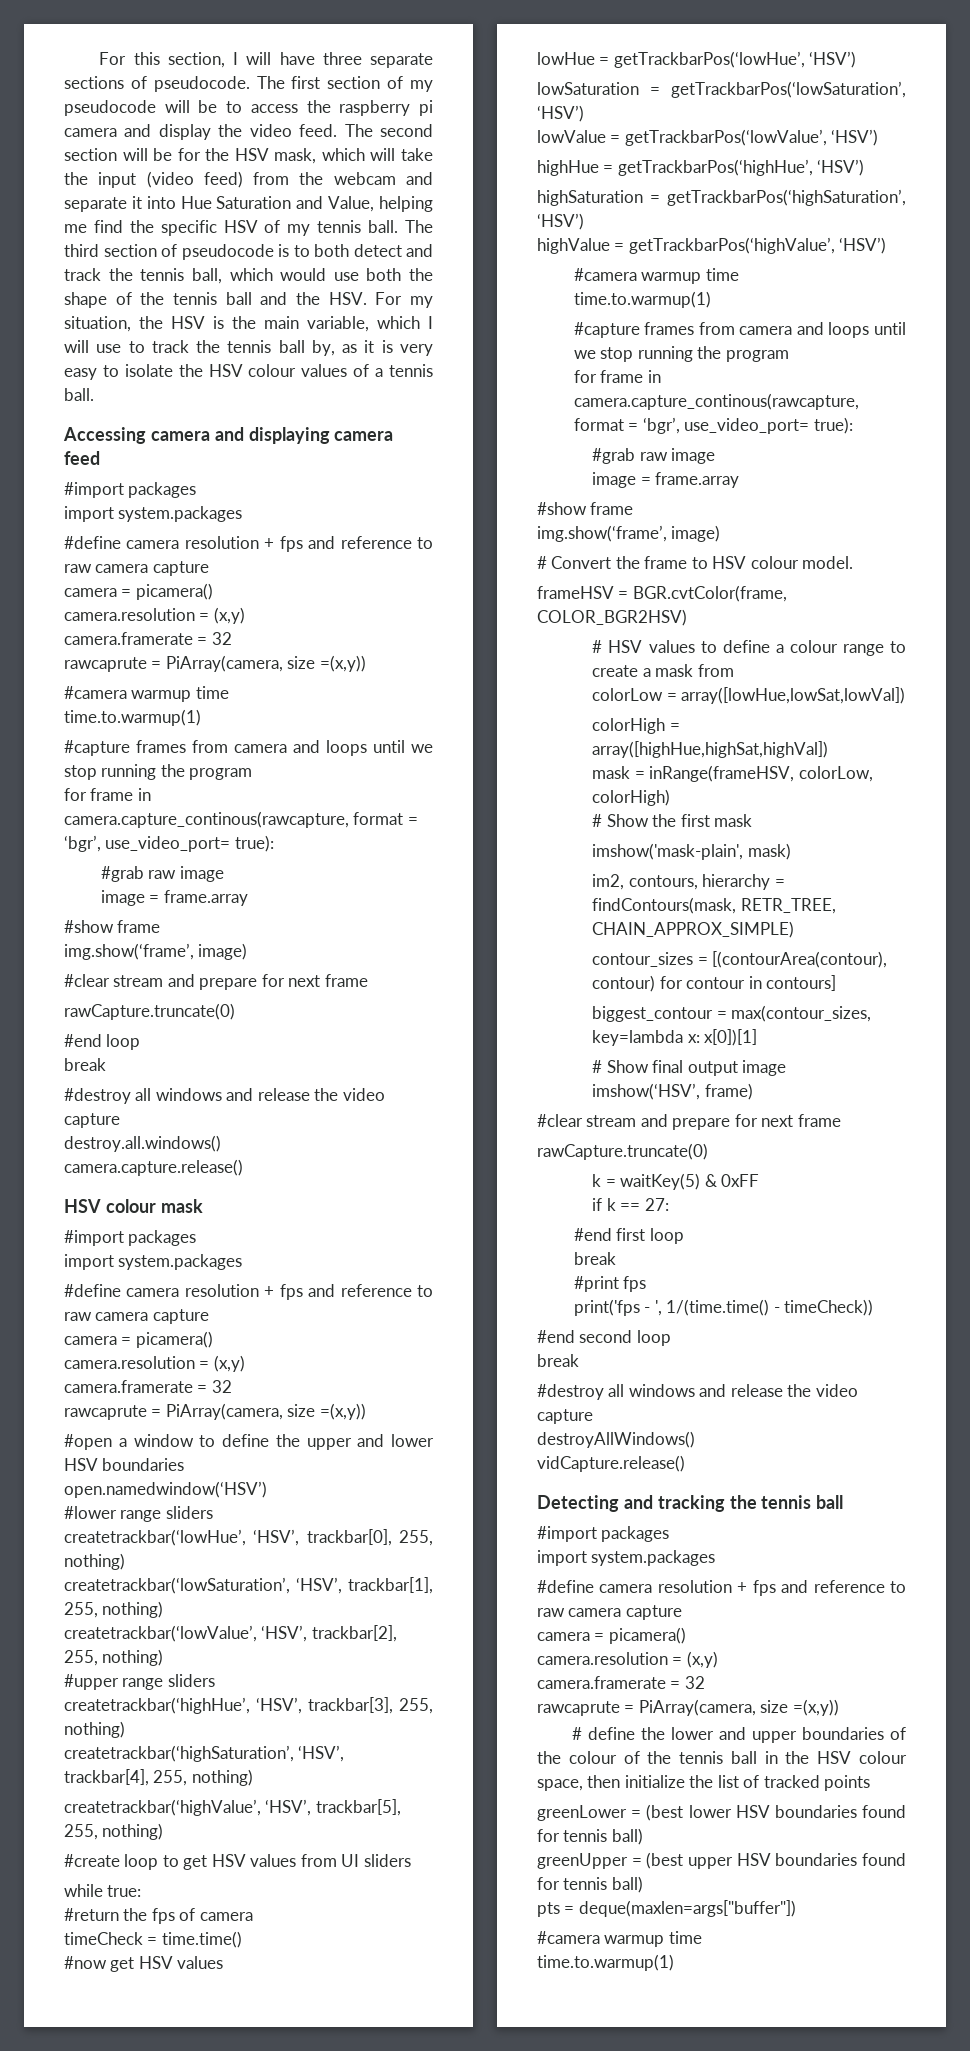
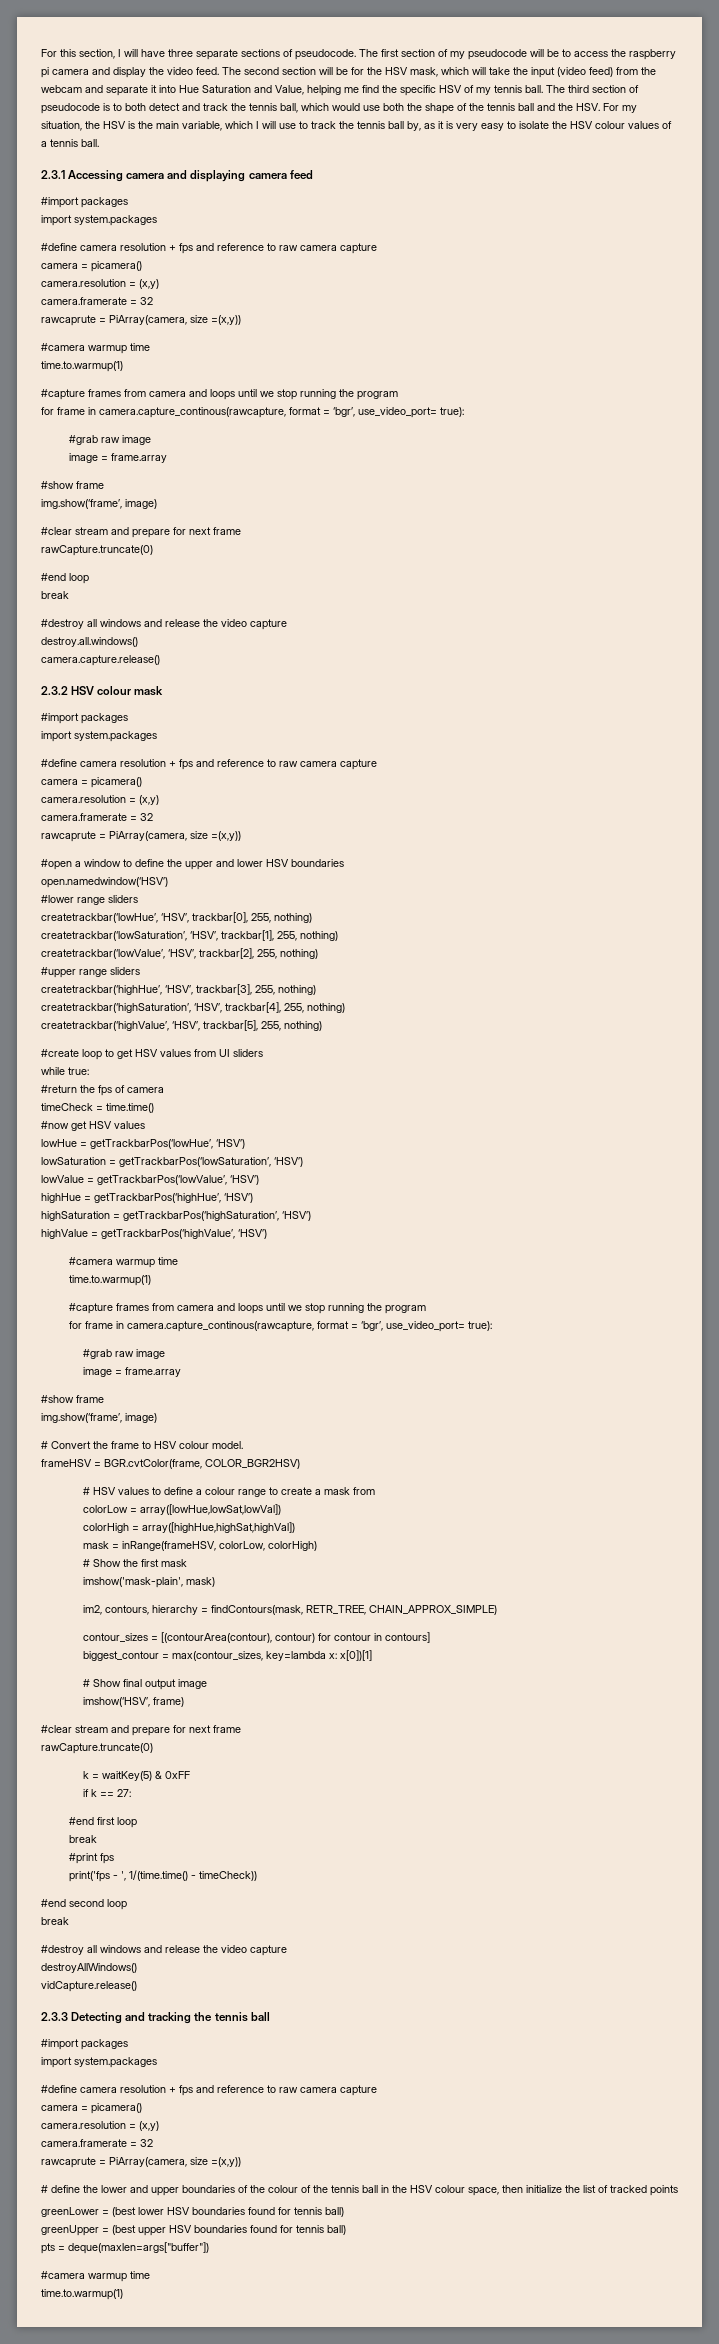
- Accessing camera and displaying camera feed
+ 2.3.1 Accessing camera and displaying camera feed
- HSV colour mask
+ 2.3.2 HSV colour mask
- Detecting and tracking the tennis ball
+ 2.3.3 Detecting and tracking the tennis ball

